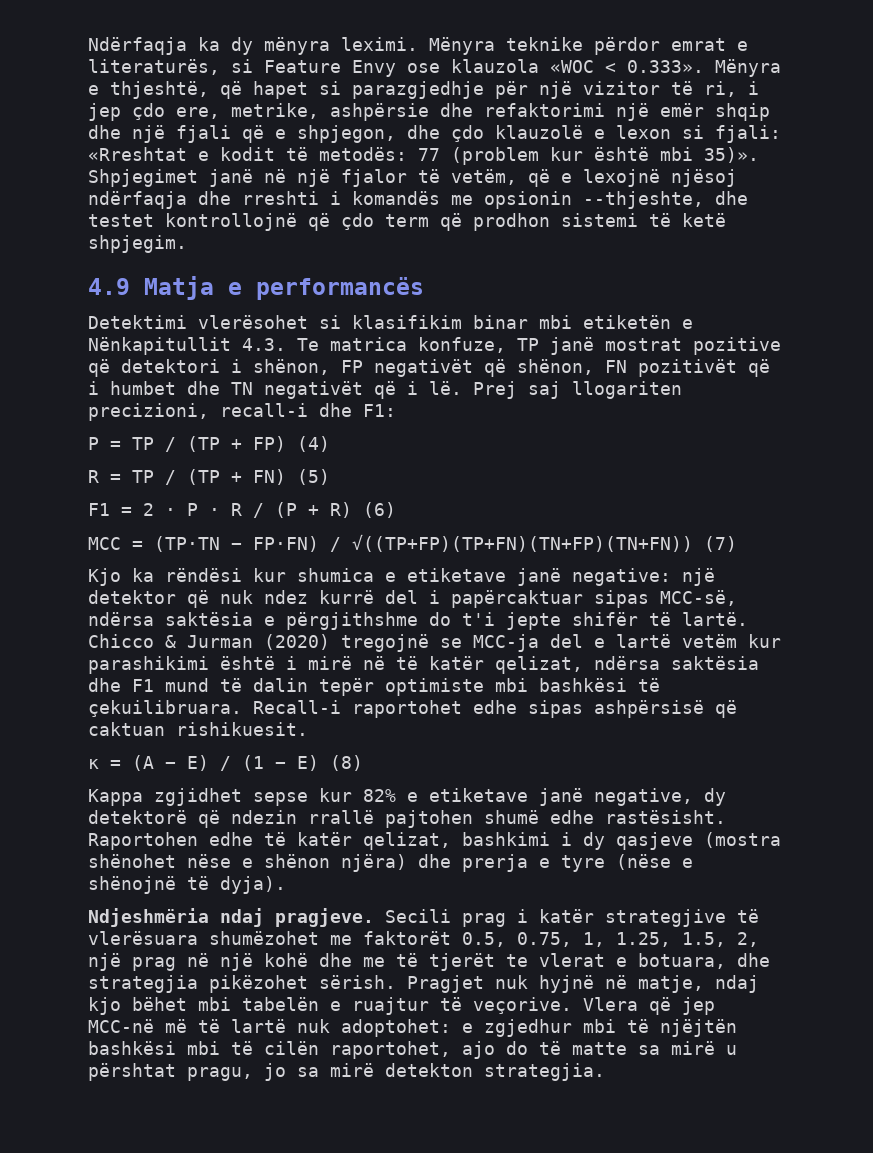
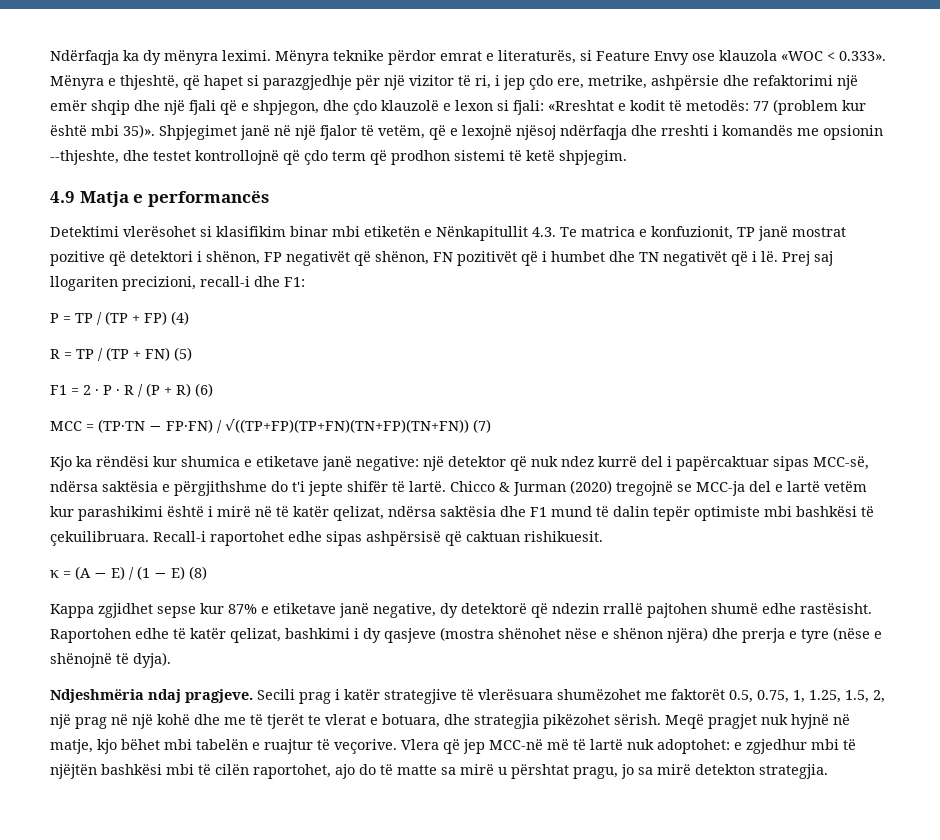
- Detektimi vlerësohet si klasifikim binar mbi etiketën e Nënkapitullit 4.3. Te matrica konfuze, TP janë mostrat pozitive që detektori i shënon, FP negativët që shënon, FN pozitivët që i humbet dhe TN negativët që i lë.
+ Detektimi vlerësohet si klasifikim binar mbi etiketën e Nënkapitullit 4.3. Te matrica e konfuzionit, TP janë mostrat pozitive që detektori i shënon, FP negativët që shënon, FN pozitivët që i humbet dhe TN negativët që i lë.
- Kappa zgjidhet sepse kur 82% e etiketave janë negative, dy detektorë që ndezin rrallë pajtohen shumë edhe rastësisht.
+ Kappa zgjidhet sepse kur 87% e etiketave janë negative, dy detektorë që ndezin rrallë pajtohen shumë edhe rastësisht.
- Pragjet nuk hyjnë në matje, ndaj kjo bëhet mbi tabelën e ruajtur të veçorive.
+ Meqë pragjet nuk hyjnë në matje, kjo bëhet mbi tabelën e ruajtur të veçorive.

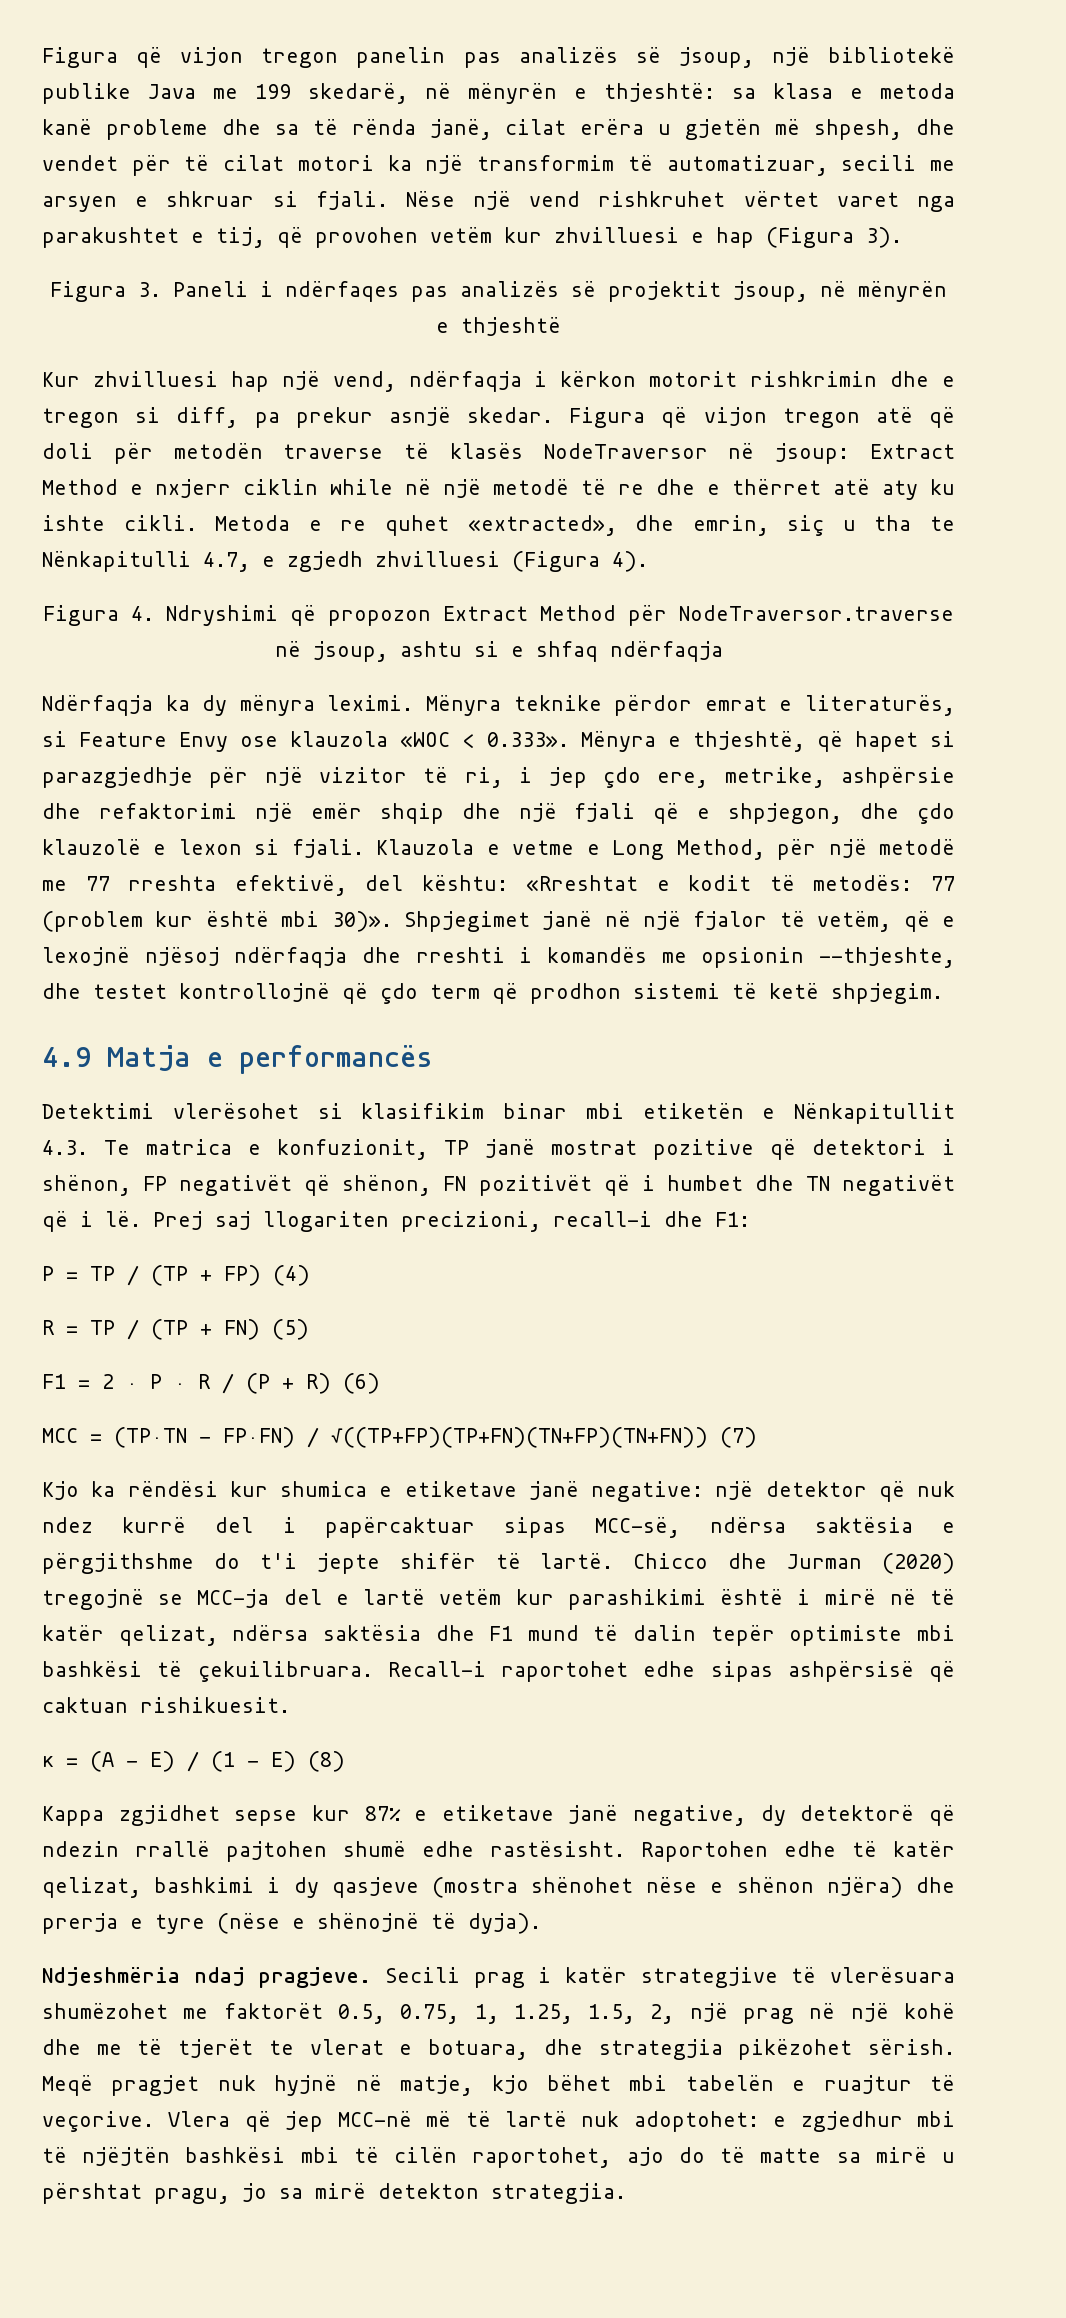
+ Figura që vijon tregon panelin pas analizës së jsoup, një bibliotekë publike Java me 199 skedarë, në mënyrën e thjeshtë: sa klasa e metoda kanë probleme dhe sa të rënda janë, cilat erëra u gjetën më shpesh, dhe vendet për të cilat motori ka një transformim të automatizuar, secili me arsyen e shkruar si fjali. Nëse një vend rishkruhet vërtet varet nga parakushtet e tij, që provohen vetëm kur zhvilluesi e hap (Figura 3).
+ Figura 3. Paneli i ndërfaqes pas analizës së projektit jsoup, në mënyrën e thjeshtë
+ Kur zhvilluesi hap një vend, ndërfaqja i kërkon motorit rishkrimin dhe e tregon si diff, pa prekur asnjë skedar. Figura që vijon tregon atë që doli për metodën traverse të klasës NodeTraversor në jsoup: Extract Method e nxjerr ciklin while në një metodë të re dhe e thërret atë aty ku ishte cikli. Metoda e re quhet «extracted», dhe emrin, siç u tha te Nënkapitulli 4.7, e zgjedh zhvilluesi (Figura 4).
+ Figura 4. Ndryshimi që propozon Extract Method për NodeTraversor.traverse në jsoup, ashtu si e shfaq ndërfaqja
- Mënyra teknike përdor emrat e literaturës, si Feature Envy ose klauzola «WOC < 0.333». Mënyra e thjeshtë, që hapet si parazgjedhje për një vizitor të ri, i jep çdo ere, metrike, ashpërsie dhe refaktorimi një emër shqip dhe një fjali që e shpjegon, dhe çdo klauzolë e lexon si fjali: «Rreshtat e kodit të metodës: 77 (problem kur është mbi 35)».
+ Mënyra teknike përdor emrat e literaturës, si Feature Envy ose klauzola «WOC < 0.333». Mënyra e thjeshtë, që hapet si parazgjedhje për një vizitor të ri, i jep çdo ere, metrike, ashpërsie dhe refaktorimi një emër shqip dhe një fjali që e shpjegon, dhe çdo klauzolë e lexon si fjali. Klauzola e vetme e Long Method, për një metodë me 77 rreshta efektivë, del kështu: «Rreshtat e kodit të metodës: 77 (problem kur është mbi 30)».
- Chicco & Jurman (2020) tregojnë se MCC-ja del e lartë vetëm kur parashikimi është i mirë në të katër qelizat, ndërsa saktësia dhe F1 mund të dalin tepër optimiste mbi bashkësi të çekuilibruara.
+ Chicco dhe Jurman (2020) tregojnë se MCC-ja del e lartë vetëm kur parashikimi është i mirë në të katër qelizat, ndërsa saktësia dhe F1 mund të dalin tepër optimiste mbi bashkësi të çekuilibruara.

